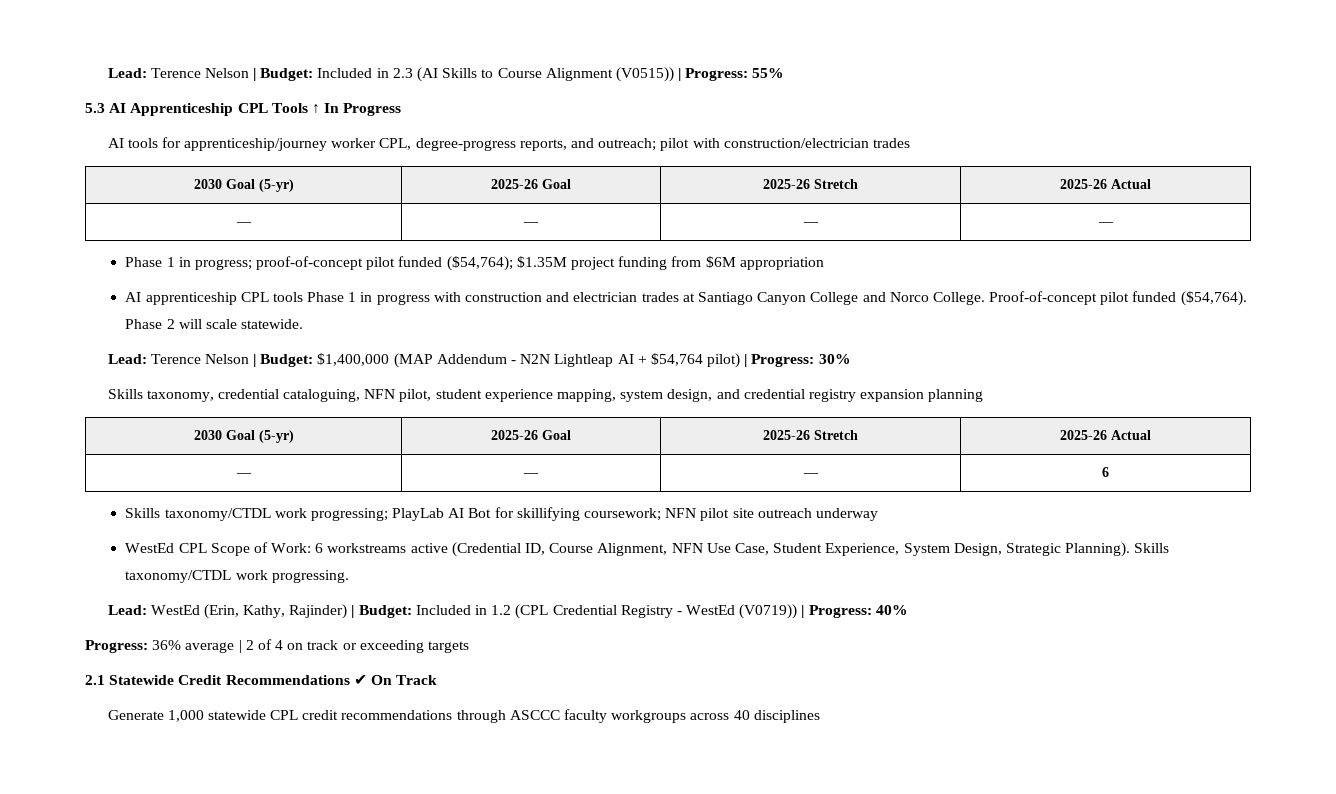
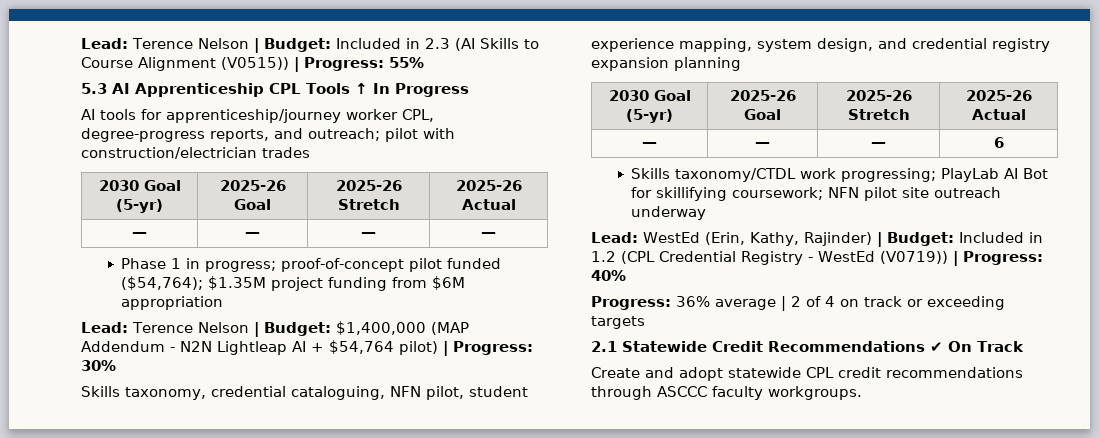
- AI apprenticeship CPL tools Phase 1 in progress with construction and electrician trades at Santiago Canyon College and Norco College. Proof-of-concept pilot funded ($54,764). Phase 2 will scale statewide.
- WestEd CPL Scope of Work: 6 workstreams active (Credential ID, Course Alignment, NFN Use Case, Student Experience, System Design, Strategic Planning). Skills taxonomy/CTDL work progressing.
- Generate 1,000 statewide CPL credit recommendations through ASCCC faculty workgroups across 40 disciplines
+ Create and adopt statewide CPL credit recommendations through ASCCC faculty workgroups.

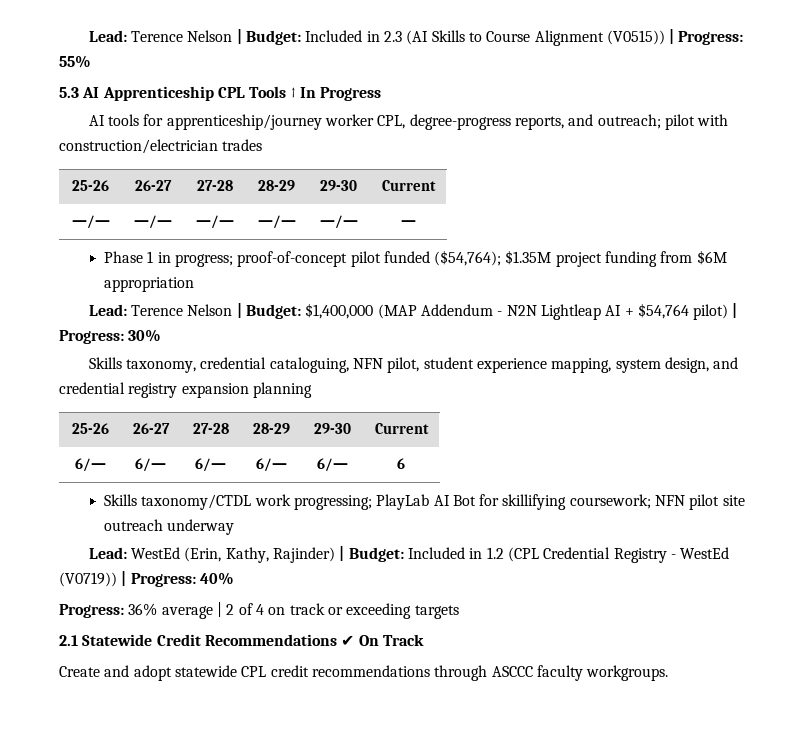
  AI tools for apprenticeship/journey worker CPL, degree-progress reports, and outreach; pilot with construction/electrician trades
- 2030 Goal (5-yr) | 2025-26 Goal | 2025-26 Stretch | 2025-26 Actual
- — | — | — | —
+ 25-26 | 26-27 | 27-28 | 28-29 | 29-30 | Current
+ —/— | —/— | —/— | —/— | —/— | —
  Skills taxonomy, credential cataloguing, NFN pilot, student experience mapping, system design, and credential registry expansion planning
- 2030 Goal (5-yr) | 2025-26 Goal | 2025-26 Stretch | 2025-26 Actual
- — | — | — | 6
+ 25-26 | 26-27 | 27-28 | 28-29 | 29-30 | Current
+ 6/— | 6/— | 6/— | 6/— | 6/— | 6

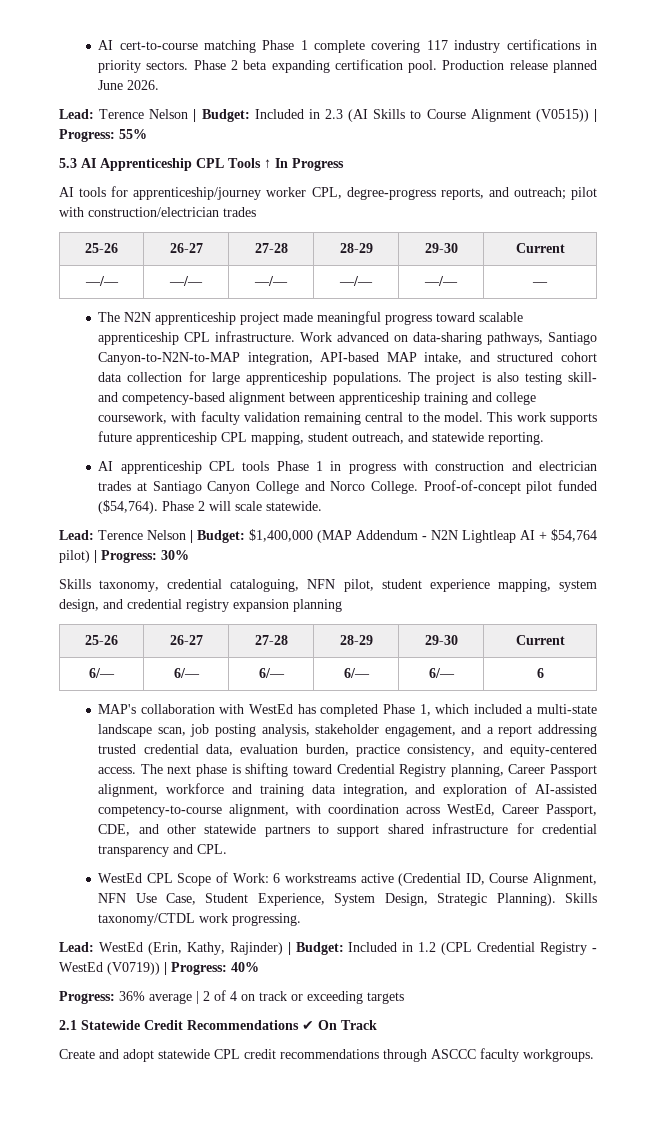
+ AI cert-to-course matching Phase 1 complete covering 117 industry certifications in priority sectors. Phase 2 beta expanding certification pool. Production release planned June 2026.
- Phase 1 in progress; proof-of-concept pilot funded ($54,764); $1.35M project funding from $6M appropriation
+ The N2N apprenticeship project made meaningful progress toward scalable apprenticeship CPL infrastructure. Work advanced on data-sharing pathways, Santiago Canyon-to-N2N-to-MAP integration, API-based MAP intake, and structured cohort data collection for large apprenticeship populations. The project is also testing skill- and competency-based alignment between apprenticeship training and college coursework, with faculty validation remaining central to the model. This work supports future apprenticeship CPL mapping, student outreach, and statewide reporting.
+ AI apprenticeship CPL tools Phase 1 in progress with construction and electrician trades at Santiago Canyon College and Norco College. Proof-of-concept pilot funded ($54,764). Phase 2 will scale statewide.
- Skills taxonomy/CTDL work progressing; PlayLab AI Bot for skillifying coursework; NFN pilot site outreach underway
+ MAP's collaboration with WestEd has completed Phase 1, which included a multi-state landscape scan, job posting analysis, stakeholder engagement, and a report addressing trusted credential data, evaluation burden, practice consistency, and equity-centered access. The next phase is shifting toward Credential Registry planning, Career Passport alignment, workforce and training data integration, and exploration of AI-assisted competency-to-course alignment, with coordination across WestEd, Career Passport, CDE, and other statewide partners to support shared infrastructure for credential transparency and CPL.
+ WestEd CPL Scope of Work: 6 workstreams active (Credential ID, Course Alignment, NFN Use Case, Student Experience, System Design, Strategic Planning). Skills taxonomy/CTDL work progressing.

